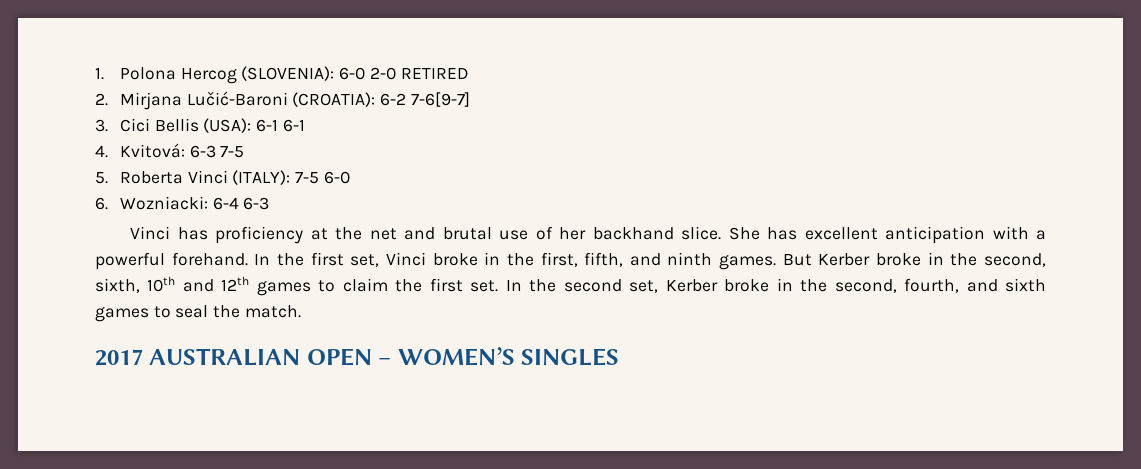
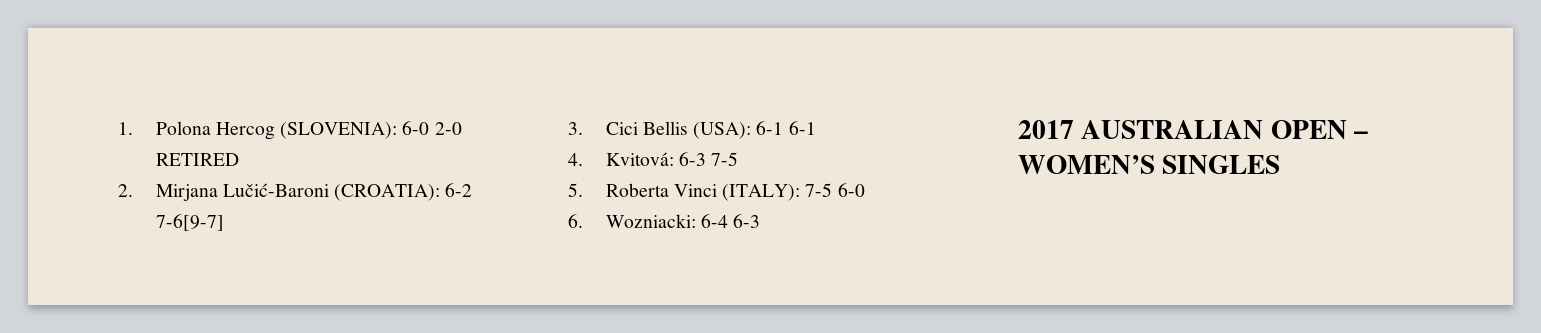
- Vinci has proficiency at the net and brutal use of her backhand slice. She has excellent anticipation with a powerful forehand. In the first set, Vinci broke in the first, fifth, and ninth games. But Kerber broke in the second, sixth, 10th and 12th games to claim the first set. In the second set, Kerber broke in the second, fourth, and sixth games to seal the match.

